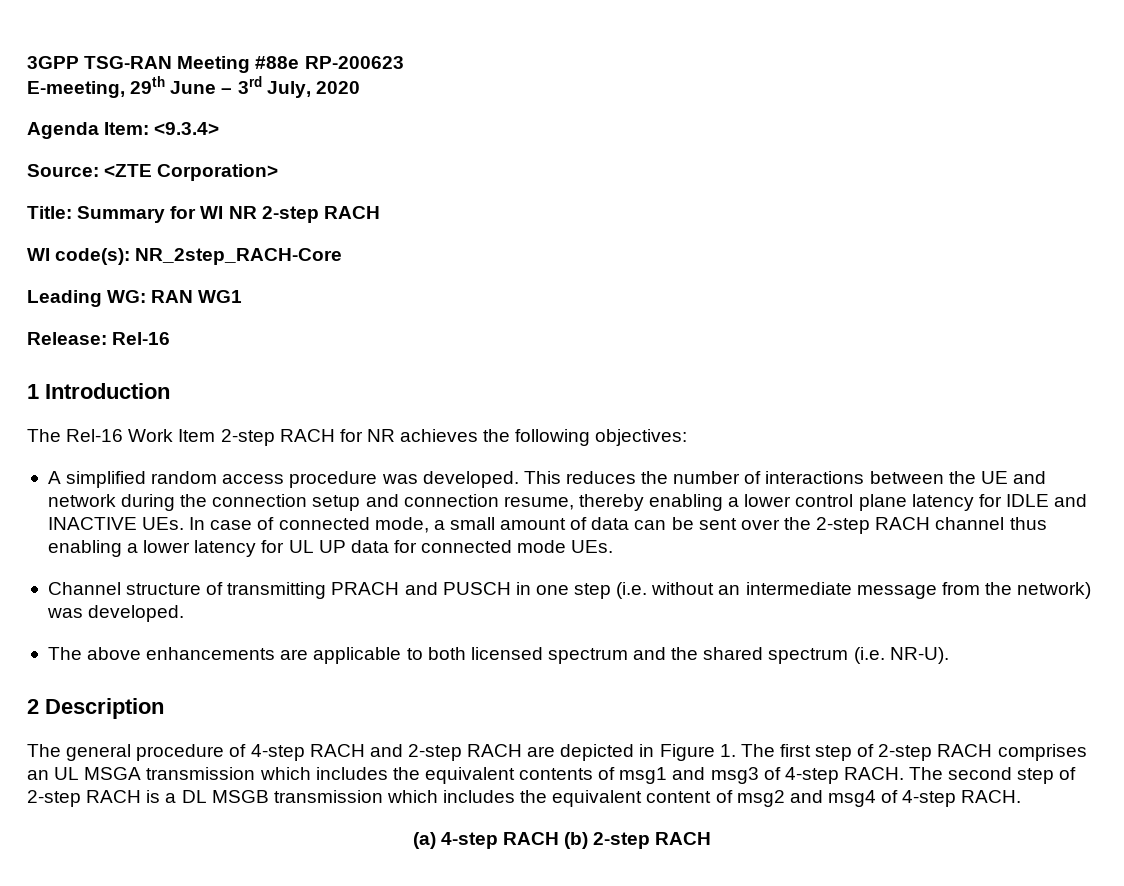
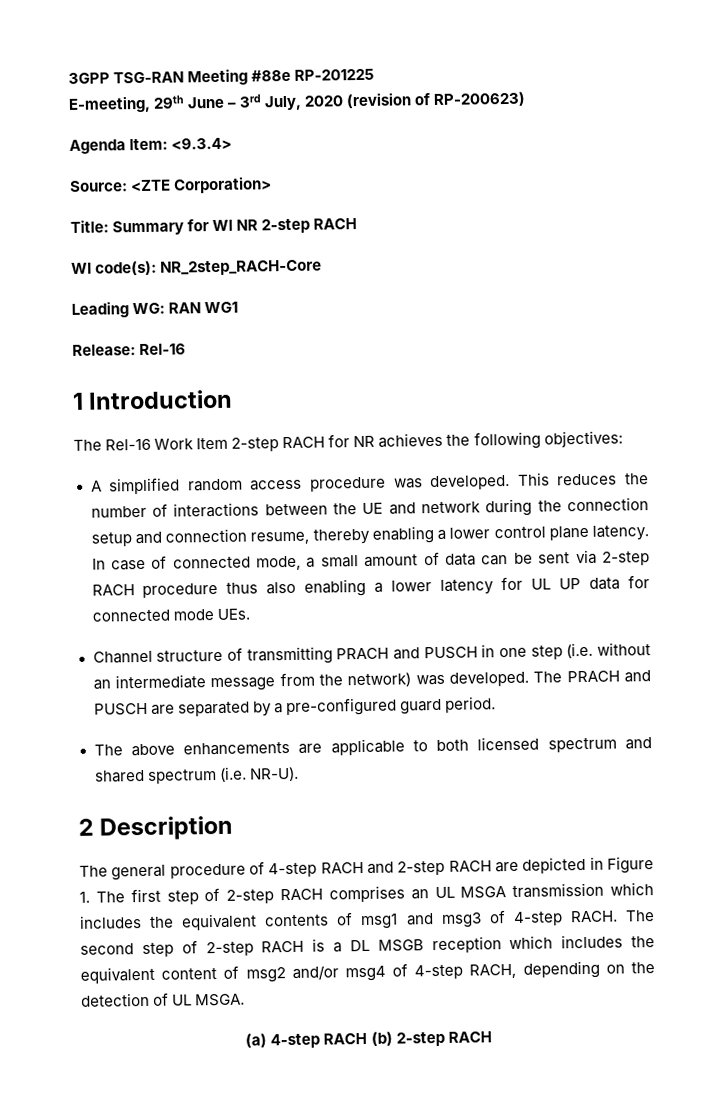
- 3GPP TSG-RAN Meeting #88e RP-200623
+ 3GPP TSG-RAN Meeting #88e RP-201225
- E-meeting, 29th June – 3rd July, 2020
+ E-meeting, 29th June – 3rd July, 2020 (revision of RP-200623)
- This reduces the number of interactions between the UE and network during the connection setup and connection resume, thereby enabling a lower control plane latency for IDLE and INACTIVE UEs. In case of connected mode, a small amount of data can be sent over the 2-step RACH channel thus enabling a lower latency for UL UP data for connected mode UEs.
+ This reduces the number of interactions between the UE and network during the connection setup and connection resume, thereby enabling a lower control plane latency. In case of connected mode, a small amount of data can be sent via 2-step RACH procedure thus also enabling a lower latency for UL UP data for connected mode UEs.
+ The PRACH and PUSCH are separated by a pre-configured guard period.
- The above enhancements are applicable to both licensed spectrum and the shared spectrum (i.e. NR-U).
+ The above enhancements are applicable to both licensed spectrum and shared spectrum (i.e. NR-U).
- The second step of 2-step RACH is a DL MSGB transmission which includes the equivalent content of msg2 and msg4 of 4-step RACH.
+ The second step of 2-step RACH is a DL MSGB reception which includes the equivalent content of msg2 and/or msg4 of 4-step RACH, depending on the detection of UL MSGA.

